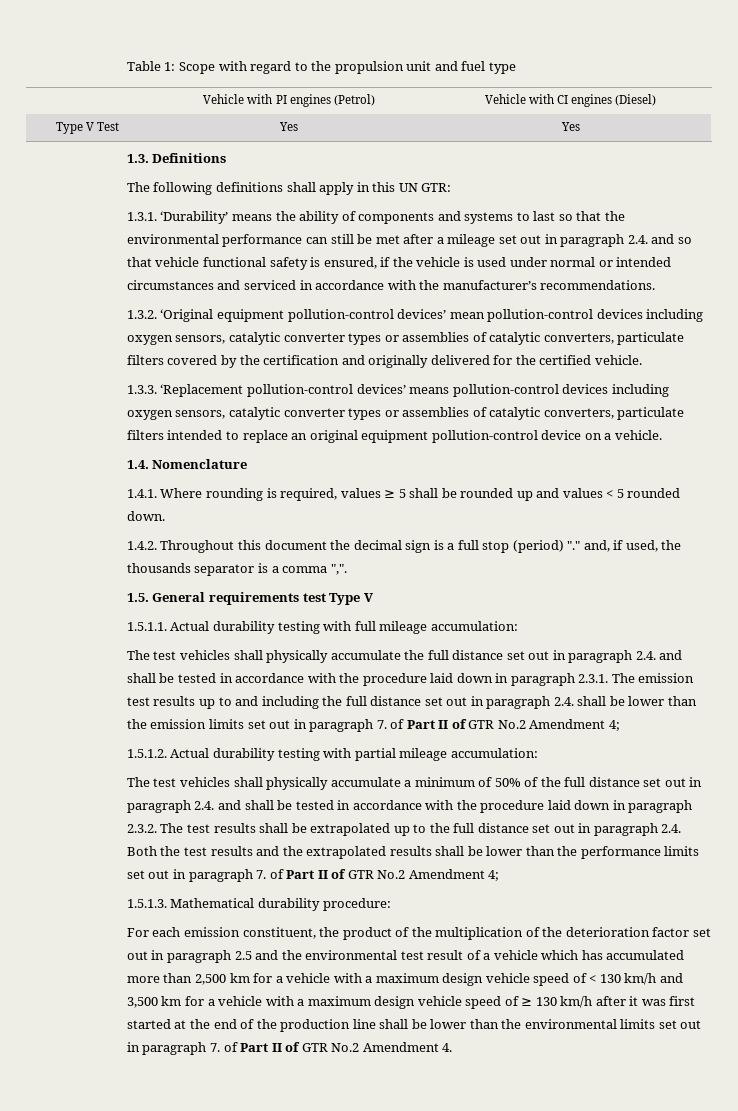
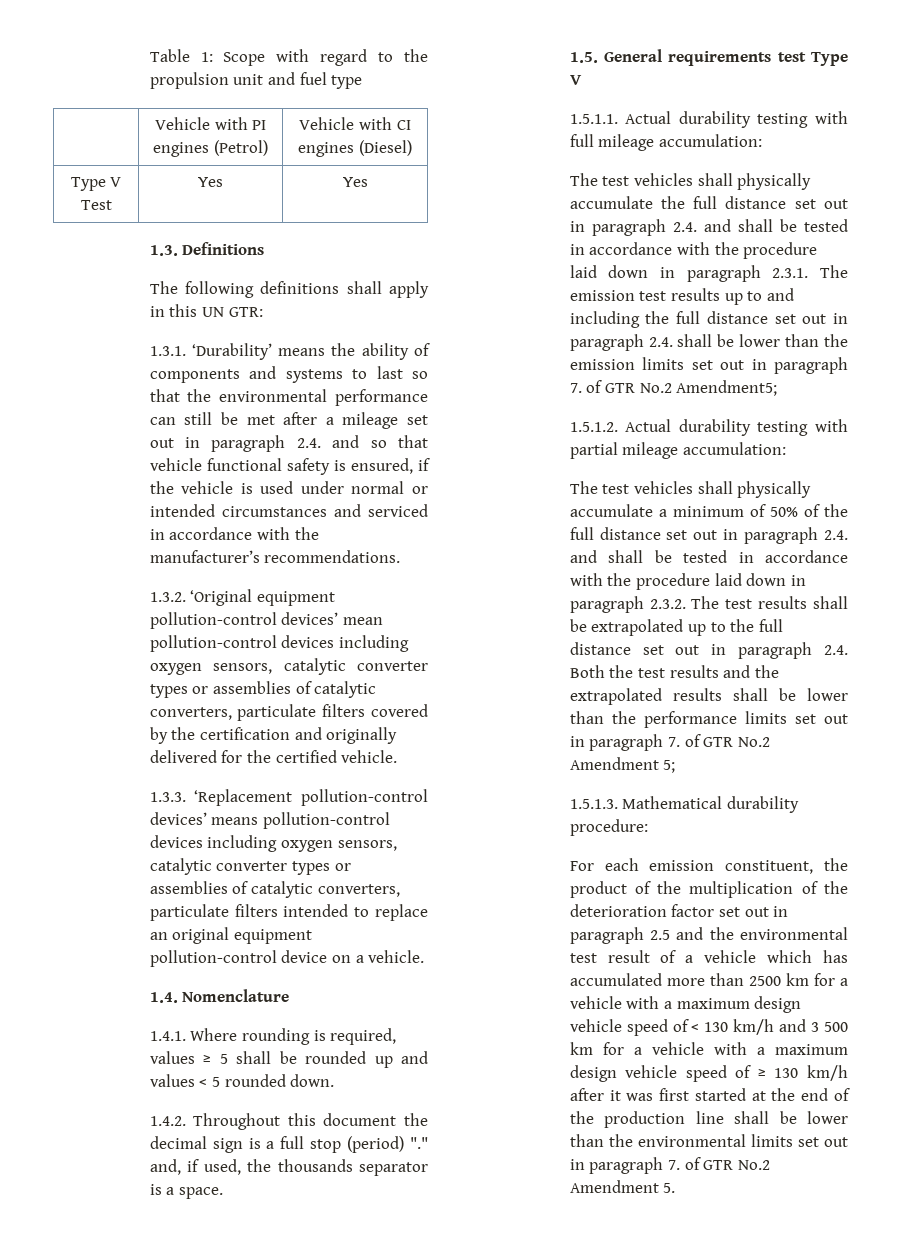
- 1.4.2. Throughout this document the decimal sign is a full stop (period) "." and, if used, the thousands separator is a comma ",".
+ 1.4.2. Throughout this document the decimal sign is a full stop (period) "." and, if used, the thousands separator is a space.
- The test vehicles shall physically accumulate the full distance set out in paragraph 2.4. and shall be tested in accordance with the procedure laid down in paragraph 2.3.1. The emission test results up to and including the full distance set out in paragraph 2.4. shall be lower than the emission limits set out in paragraph 7. of Part II of GTR No.2 Amendment 4;
+ The test vehicles shall physically accumulate the full distance set out in paragraph 2.4. and shall be tested in accordance with the procedure laid down in paragraph 2.3.1. The emission test results up to and including the full distance set out in paragraph 2.4. shall be lower than the emission limits set out in paragraph 7. of GTR No.2 Amendment5;
- The test vehicles shall physically accumulate a minimum of 50% of the full distance set out in paragraph 2.4. and shall be tested in accordance with the procedure laid down in paragraph 2.3.2. The test results shall be extrapolated up to the full distance set out in paragraph 2.4. Both the test results and the extrapolated results shall be lower than the performance limits set out in paragraph 7. of Part II of GTR No.2 Amendment 4;
+ The test vehicles shall physically accumulate a minimum of 50% of the full distance set out in paragraph 2.4. and shall be tested in accordance with the procedure laid down in paragraph 2.3.2. The test results shall be extrapolated up to the full distance set out in paragraph 2.4. Both the test results and the extrapolated results shall be lower than the performance limits set out in paragraph 7. of GTR No.2 Amendment 5;
- For each emission constituent, the product of the multiplication of the deterioration factor set out in paragraph 2.5 and the environmental test result of a vehicle which has accumulated more than 2,500 km for a vehicle with a maximum design vehicle speed of < 130 km/h and 3,500 km for a vehicle with a maximum design vehicle speed of ≥ 130 km/h after it was first started at the end of the production line shall be lower than the environmental limits set out in paragraph 7. of Part II of GTR No.2 Amendment 4.
+ For each emission constituent, the product of the multiplication of the deterioration factor set out in paragraph 2.5 and the environmental test result of a vehicle which has accumulated more than 2500 km for a vehicle with a maximum design vehicle speed of < 130 km/h and 3 500 km for a vehicle with a maximum design vehicle speed of ≥ 130 km/h after it was first started at the end of the production line shall be lower than the environmental limits set out in paragraph 7. of GTR No.2 Amendment 5.

